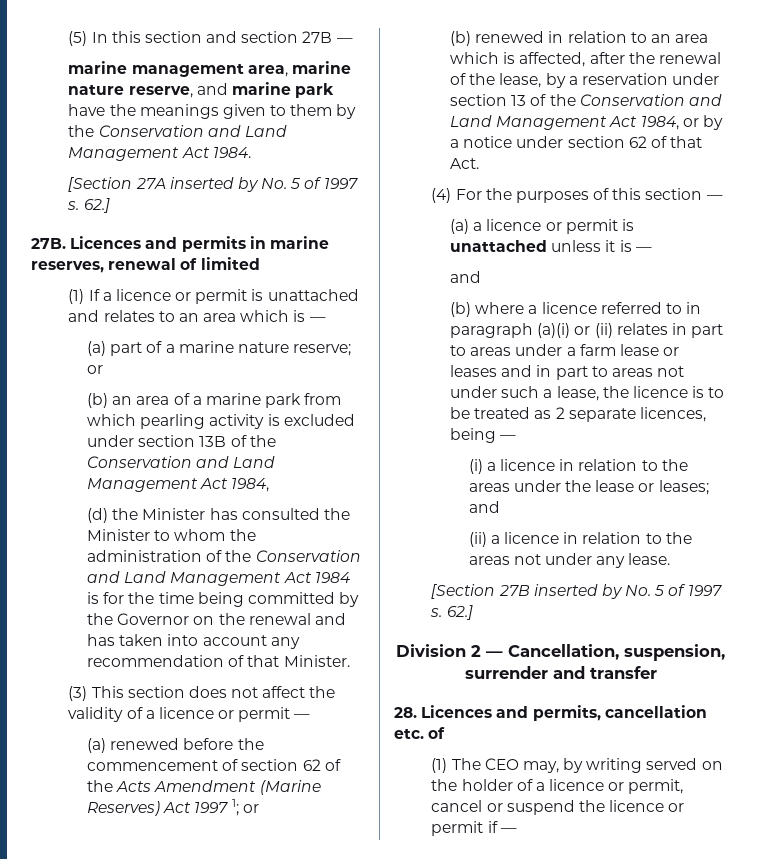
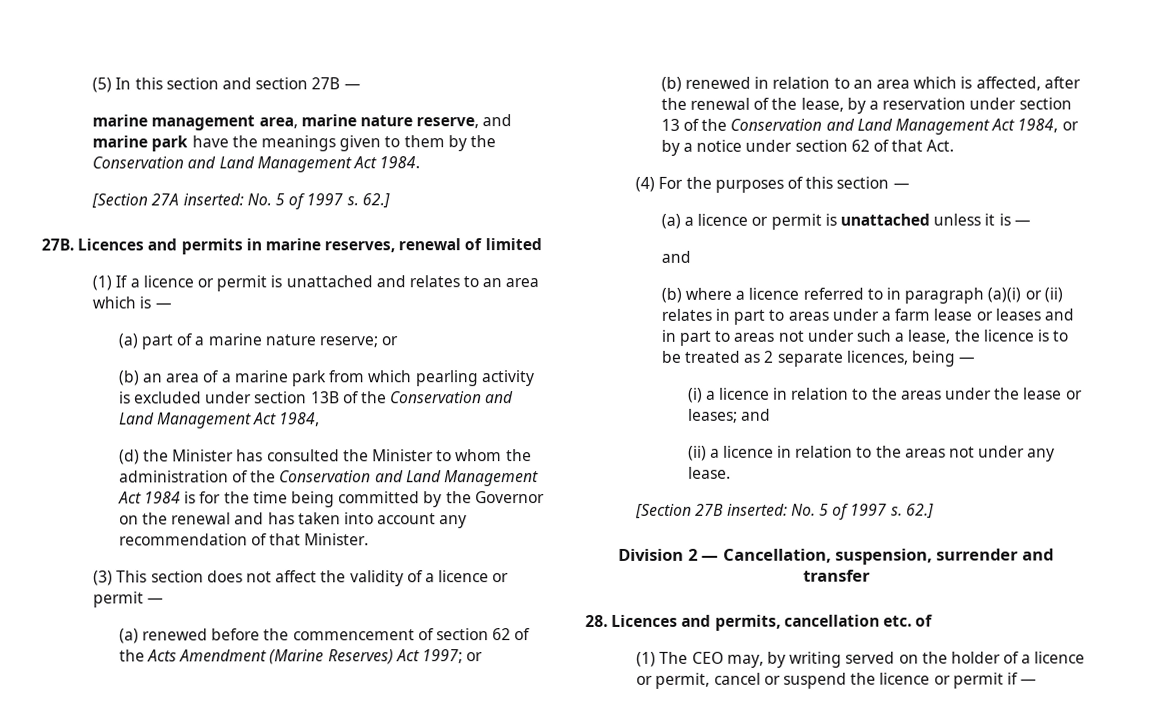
- [Section 27A inserted by No. 5 of 1997 s.
+ [Section 27A inserted: No. 5 of 1997 s.
- (a) renewed before the commencement of section 62 of the Acts Amendment (Marine Reserves) Act 1997 1; or
+ (a) renewed before the commencement of section 62 of the Acts Amendment (Marine Reserves) Act 1997; or
- [Section 27B inserted by No. 5 of 1997 s.
+ [Section 27B inserted: No. 5 of 1997 s.

